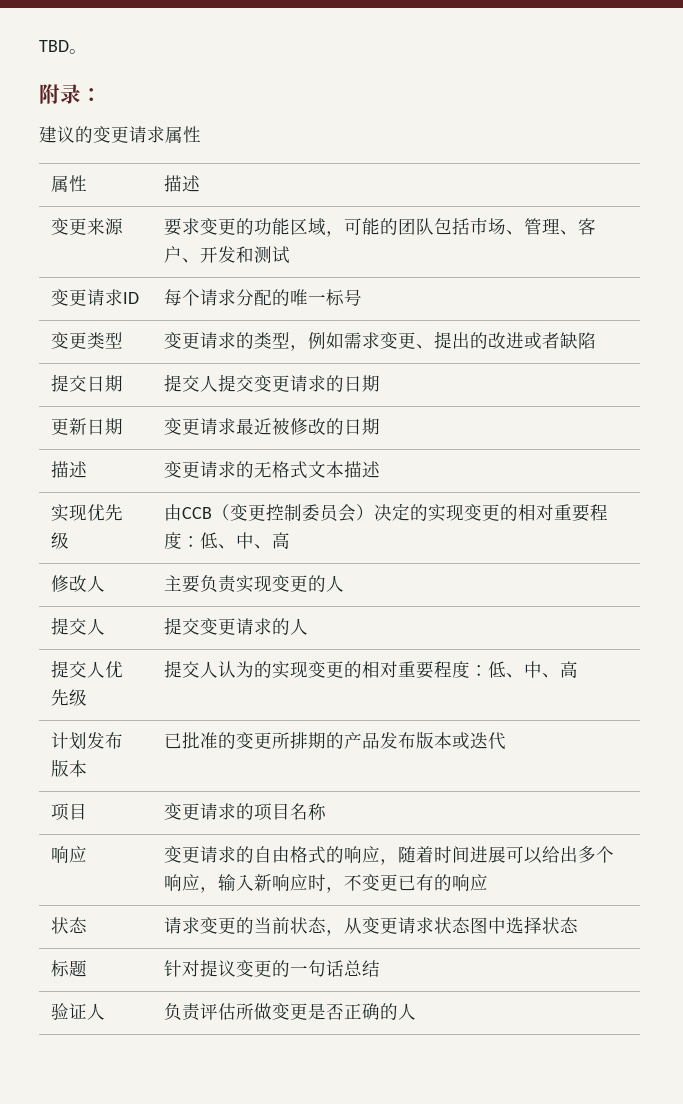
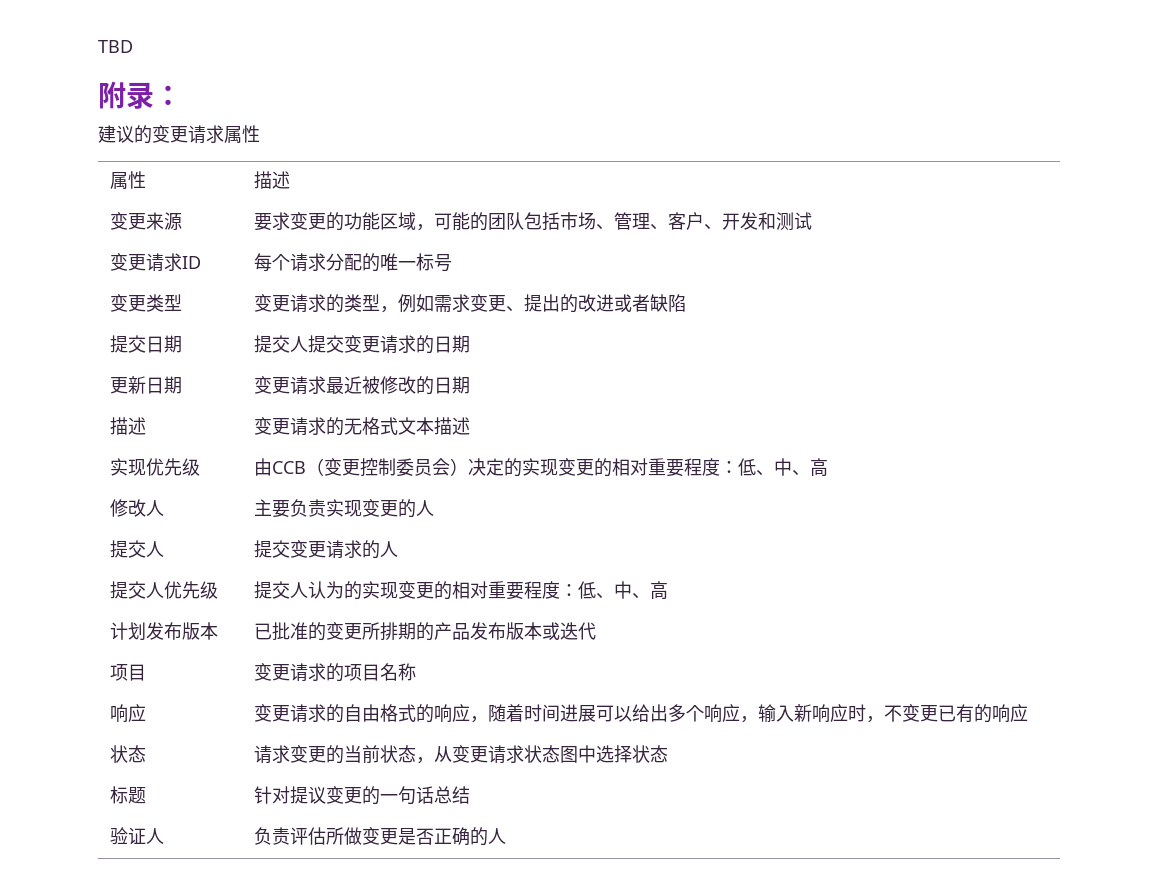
- TBD。
+ TBD

